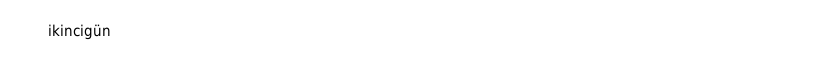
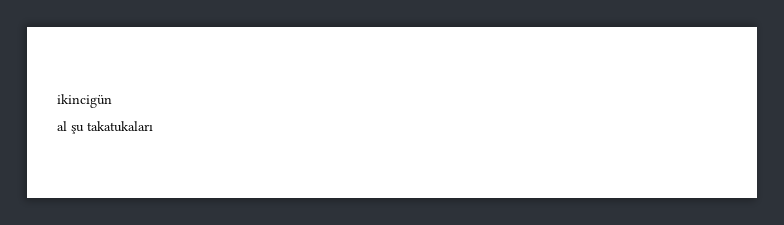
+ al şu takatukaları

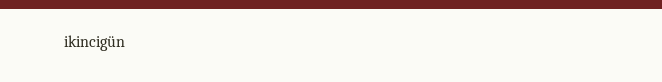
- al şu takatukaları

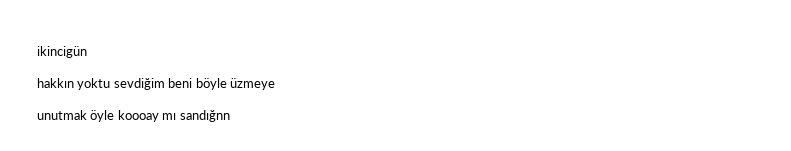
+ hakkın yoktu sevdiğim beni böyle üzmeye
+ unutmak öyle koooay mı sandığnn

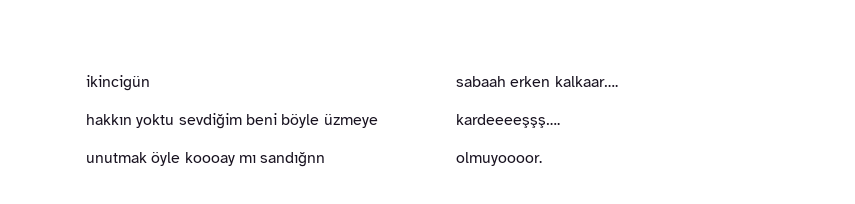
+ sabaah erken kalkaar….
+ kardeeeeşşş….
+ olmuyoooor.

